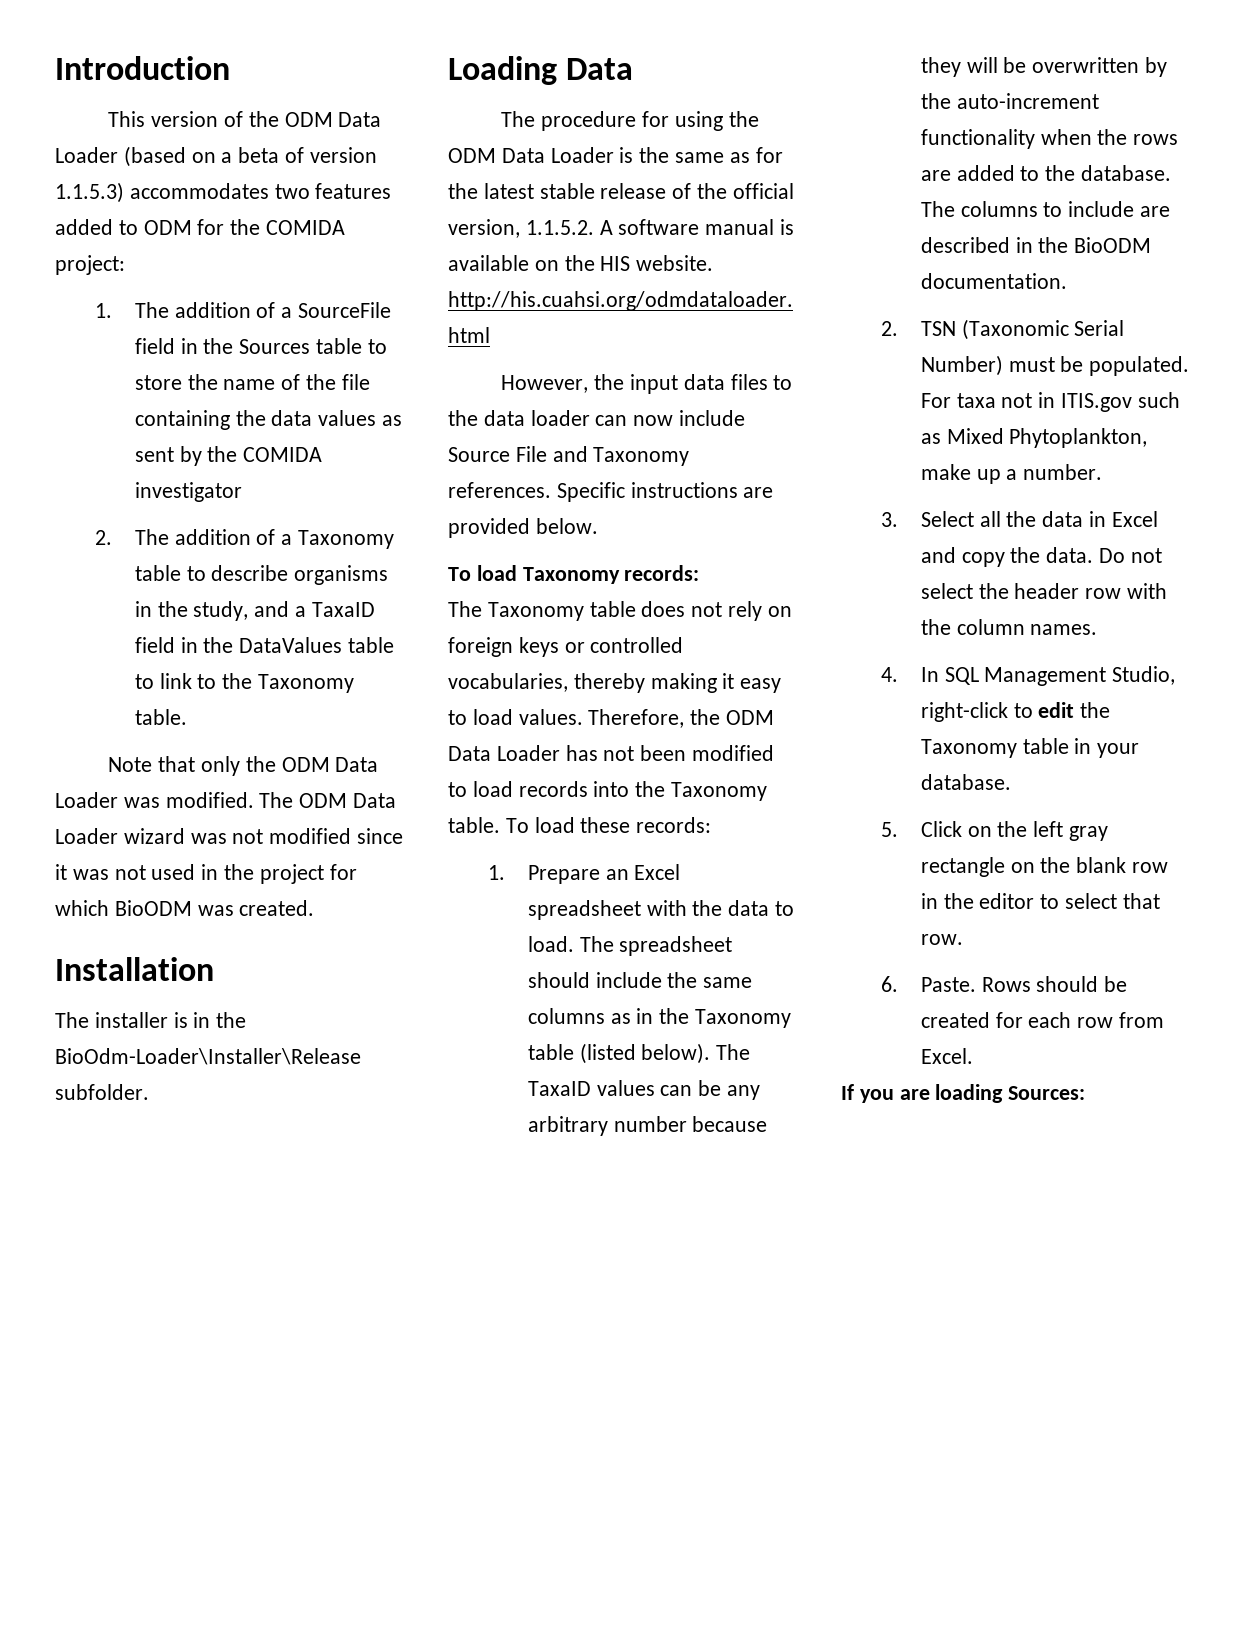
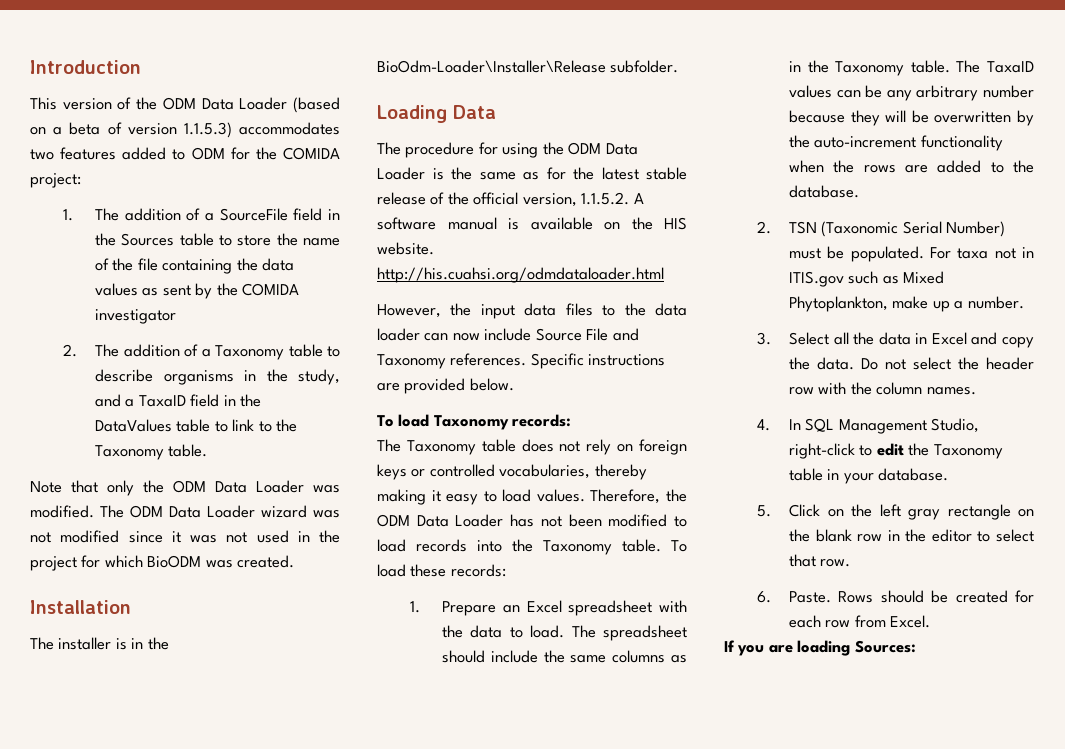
- The spreadsheet should include the same columns as in the Taxonomy table (listed below).
+ The spreadsheet should include the same columns as in the Taxonomy table.
- The columns to include are described in the BioODM documentation.

